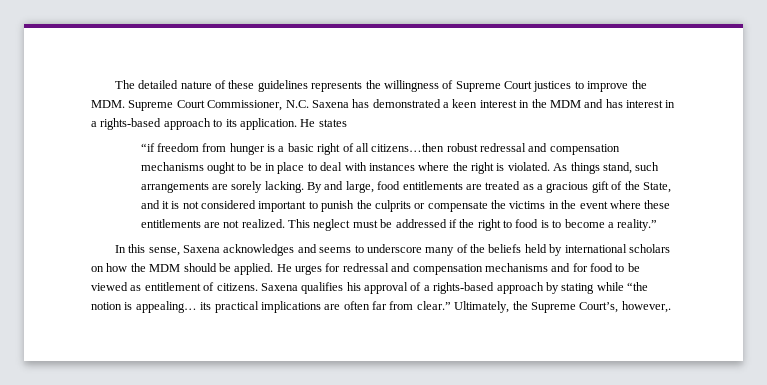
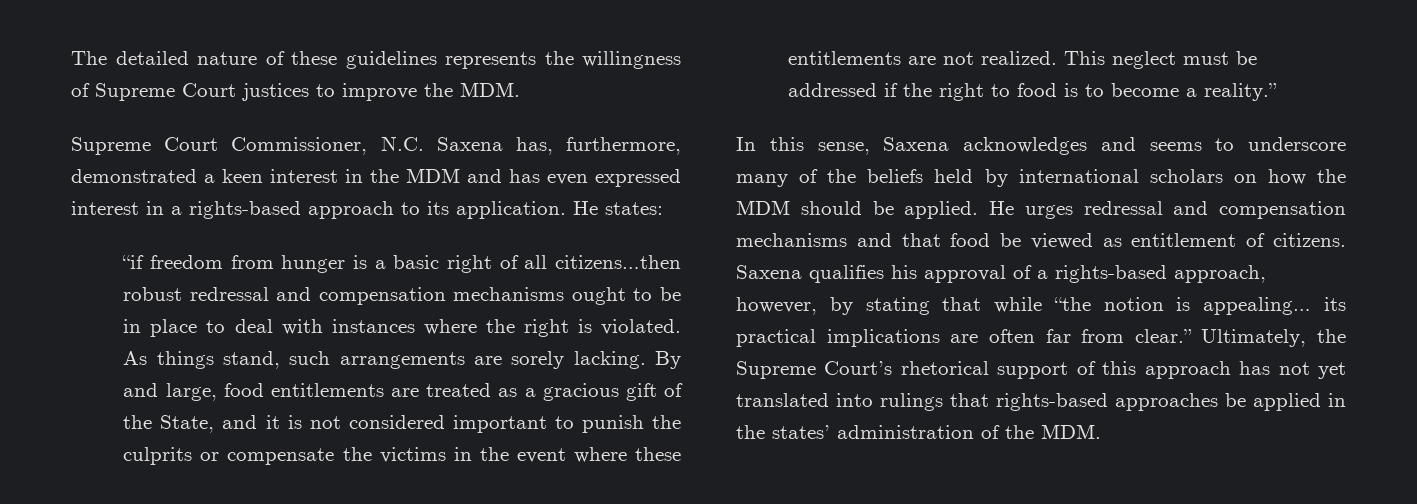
- The detailed nature of these guidelines represents the willingness of Supreme Court justices to improve the MDM. Supreme Court Commissioner, N.C. Saxena has demonstrated a keen interest in the MDM and has interest in a rights-based approach to its application.
+ The detailed nature of these guidelines represents the willingness of Supreme Court justices to improve the MDM.
+ Supreme Court Commissioner, N.C. Saxena has, furthermore, demonstrated a keen interest in the MDM and has even expressed interest in a rights-based approach to its application.
- He states
+ He states:
- He urges for redressal and compensation mechanisms and for food to be viewed as entitlement of citizens.
+ He urges redressal and compensation mechanisms and that food be viewed as entitlement of citizens.
- Saxena qualifies his approval of a rights-based approach by stating while “the notion is appealing… its practical implications are often far from clear.”
+ Saxena qualifies his approval of a rights-based approach, however, by stating that while “the notion is appealing… its practical implications are often far from clear.”
- Ultimately, the Supreme Court’s, however,.
+ Ultimately, the Supreme Court’s rhetorical support of this approach has not yet translated into rulings that rights-based approaches be applied in the states’ administration of the MDM.

